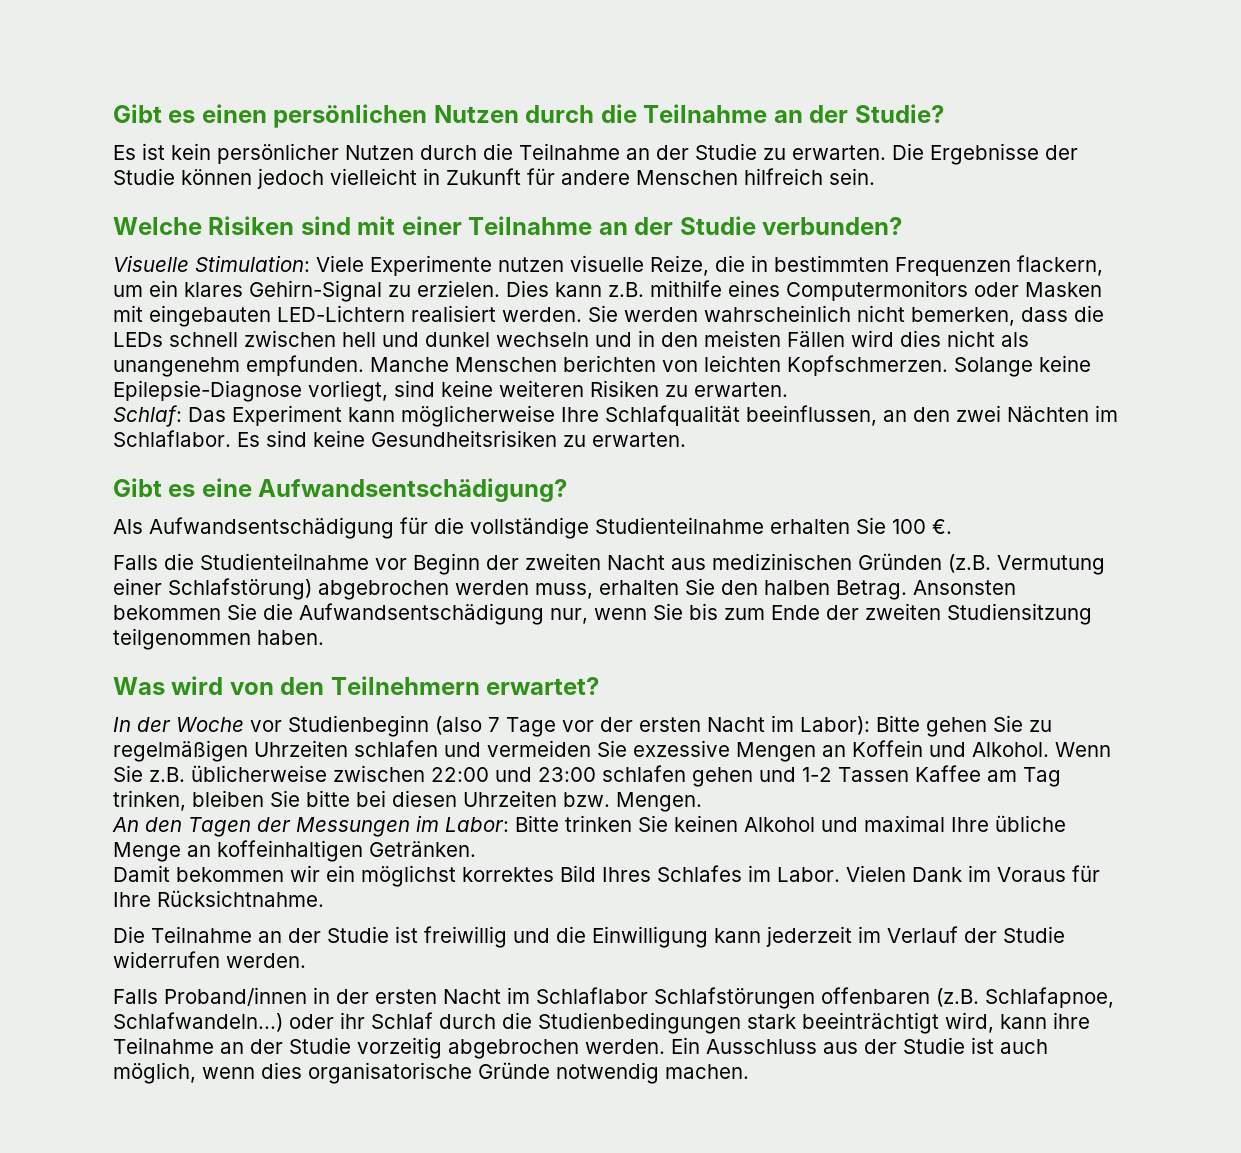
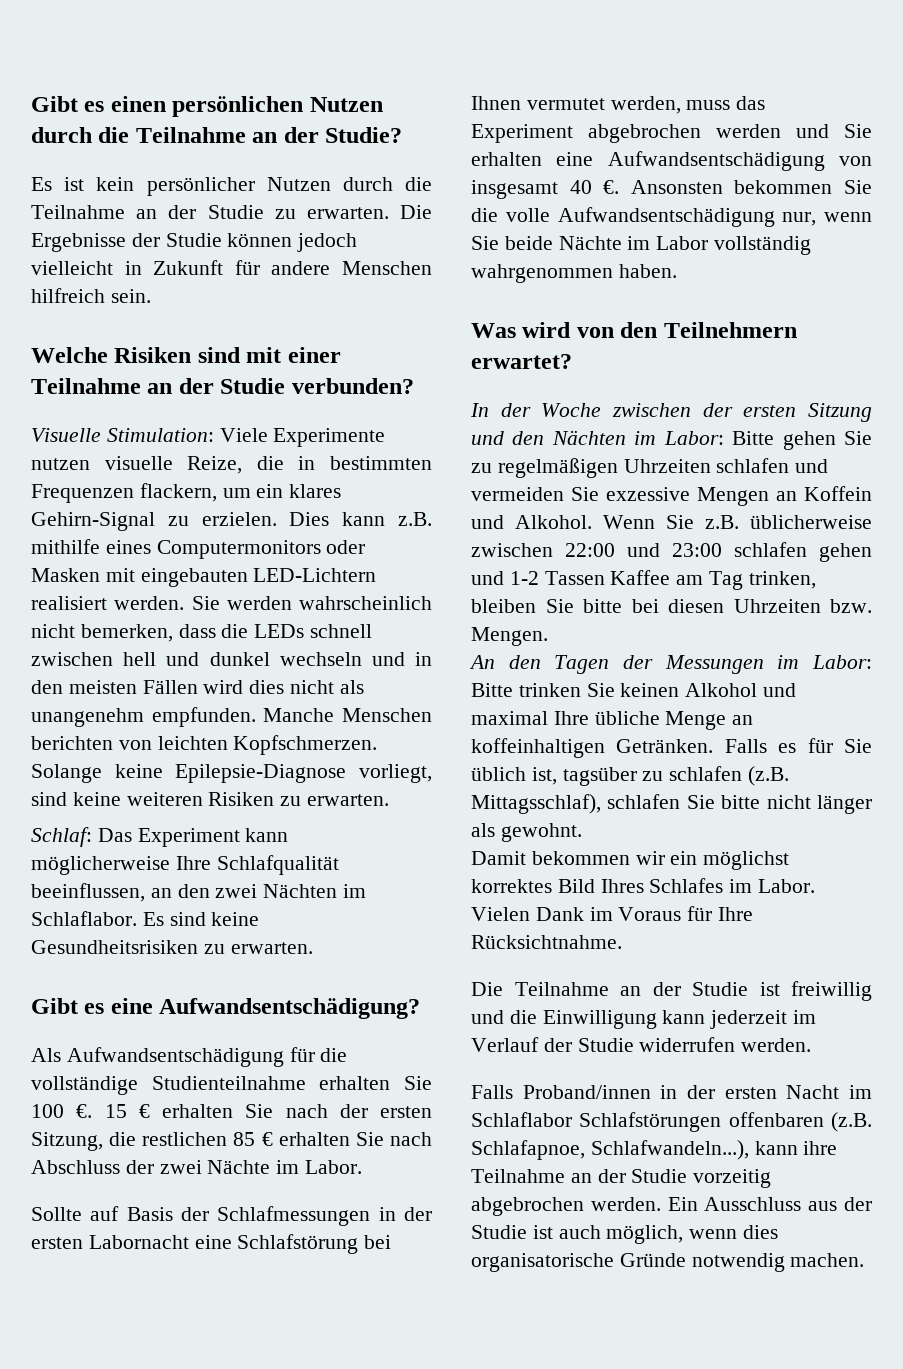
- Als Aufwandsentschädigung für die vollständige Studienteilnahme erhalten Sie 100 €.
- Falls die Studienteilnahme vor Beginn der zweiten Nacht aus medizinischen Gründen (z.B. Vermutung einer Schlafstörung) abgebrochen werden muss, erhalten Sie den halben Betrag.
+ Als Aufwandsentschädigung für die vollständige Studienteilnahme erhalten Sie 100 €. 15 € erhalten Sie nach der ersten Sitzung, die restlichen 85 € erhalten Sie nach Abschluss der zwei Nächte im Labor.
+ Sollte auf Basis der Schlafmessungen in der ersten Labornacht eine Schlafstörung bei Ihnen vermutet werden, muss das Experiment abgebrochen werden und Sie erhalten eine Aufwandsentschädigung von insgesamt 40 €.
- Ansonsten bekommen Sie die Aufwandsentschädigung nur, wenn Sie bis zum Ende der zweiten Studiensitzung teilgenommen haben.
+ Ansonsten bekommen Sie die volle Aufwandsentschädigung nur, wenn Sie beide Nächte im Labor vollständig wahrgenommen haben.
- In der Woche vor Studienbeginn (also 7 Tage vor der ersten Nacht im Labor): Bitte gehen Sie zu regelmäßigen Uhrzeiten schlafen und vermeiden Sie exzessive Mengen an Koffein und Alkohol.
+ In der Woche zwischen der ersten Sitzung und den Nächten im Labor: Bitte gehen Sie zu regelmäßigen Uhrzeiten schlafen und vermeiden Sie exzessive Mengen an Koffein und Alkohol.
+ Falls es für Sie üblich ist, tagsüber zu schlafen (z.B. Mittagsschlaf), schlafen Sie bitte nicht länger als gewohnt.
- Falls Proband/innen in der ersten Nacht im Schlaflabor Schlafstörungen offenbaren (z.B. Schlafapnoe, Schlafwandeln...) oder ihr Schlaf durch die Studienbedingungen stark beeinträchtigt wird, kann ihre Teilnahme an der Studie vorzeitig abgebrochen werden.
+ Falls Proband/innen in der ersten Nacht im Schlaflabor Schlafstörungen offenbaren (z.B. Schlafapnoe, Schlafwandeln...), kann ihre Teilnahme an der Studie vorzeitig abgebrochen werden.

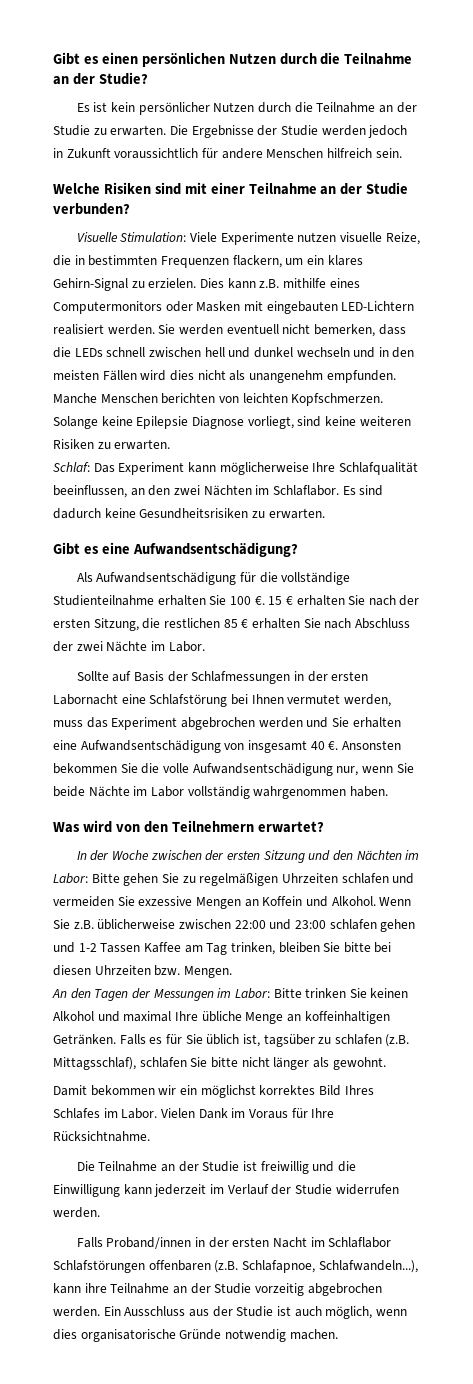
- Die Ergebnisse der Studie können jedoch vielleicht in Zukunft für andere Menschen hilfreich sein.
+ Die Ergebnisse der Studie werden jedoch in Zukunft voraussichtlich für andere Menschen hilfreich sein.
- Sie werden wahrscheinlich nicht bemerken, dass die LEDs schnell zwischen hell und dunkel wechseln und in den meisten Fällen wird dies nicht als unangenehm empfunden.
+ Sie werden eventuell nicht bemerken, dass die LEDs schnell zwischen hell und dunkel wechseln und in den meisten Fällen wird dies nicht als unangenehm empfunden.
- Solange keine Epilepsie-Diagnose vorliegt, sind keine weiteren Risiken zu erwarten.
+ Solange keine Epilepsie Diagnose vorliegt, sind keine weiteren Risiken zu erwarten.
- Es sind keine Gesundheitsrisiken zu erwarten.
+ Es sind dadurch keine Gesundheitsrisiken zu erwarten.

